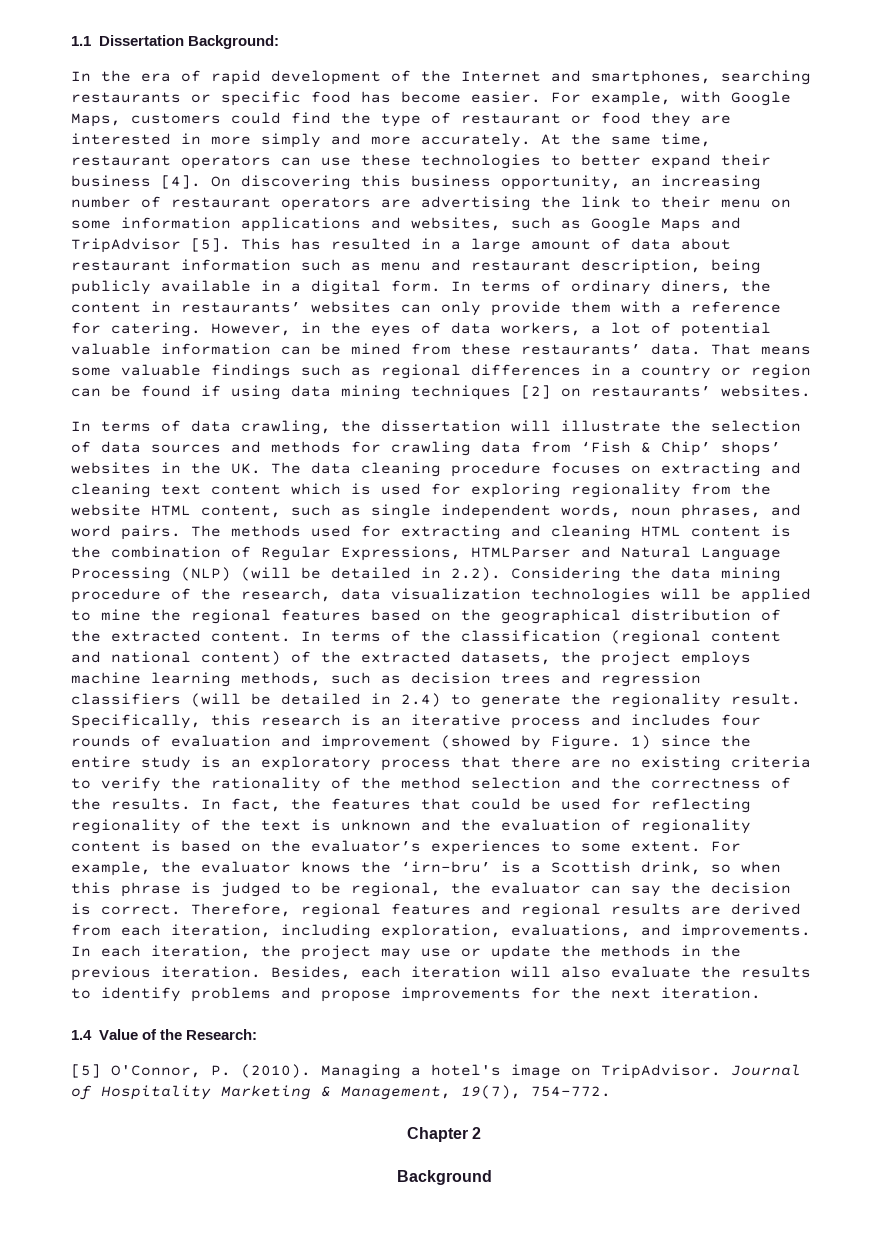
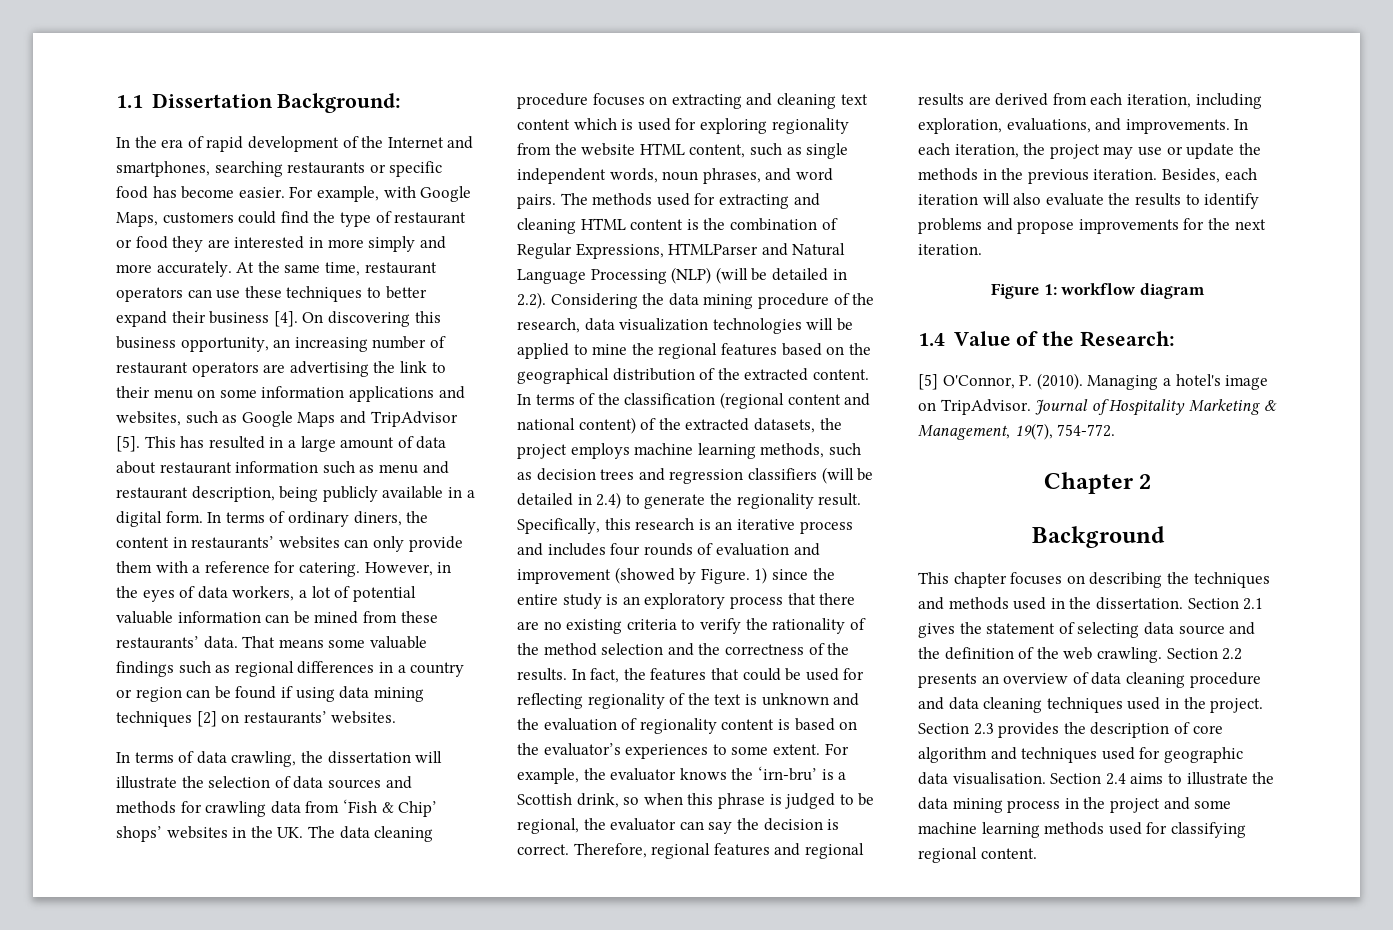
- At the same time, restaurant operators can use these technologies to better expand their business [4].
+ At the same time, restaurant operators can use these techniques to better expand their business [4].
+ Figure 1: workflow diagram
+ This chapter focuses on describing the techniques and methods used in the dissertation. Section 2.1 gives the statement of selecting data source and the definition of the web crawling. Section 2.2 presents an overview of data cleaning procedure and data cleaning techniques used in the project. Section 2.3 provides the description of core algorithm and techniques used for geographic data visualisation. Section 2.4 aims to illustrate the data mining process in the project and some machine learning methods used for classifying regional content.

